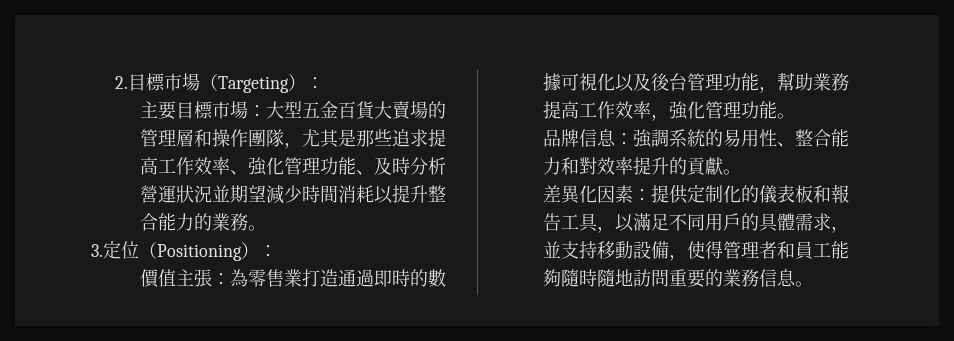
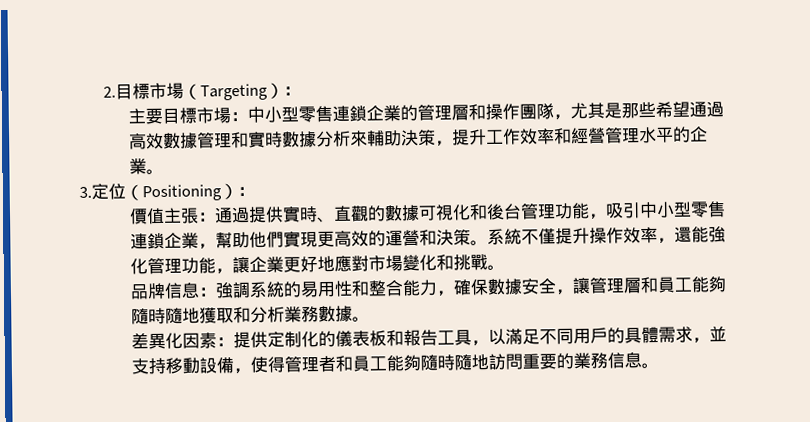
- 主要目標市場：大型五金百貨大賣場的管理層和操作團隊，尤其是那些追求提高工作效率、強化管理功能、及時分析營運狀況並期望減少時間消耗以提升整合能力的業務。
+ 主要目標市場：中小型零售連鎖企業的管理層和操作團隊，尤其是那些希望通過高效數據管理和實時數據分析來輔助決策，提升工作效率和經營管理水平的企業。
- 價值主張：為零售業打造通過即時的數據可視化以及後台管理功能，幫助業務提高工作效率，強化管理功能。
+ 價值主張：通過提供實時、直觀的數據可視化和後台管理功能，吸引中小型零售連鎖企業，幫助他們實現更高效的運營和決策。系統不僅提升操作效率，還能強化管理功能，讓企業更好地應對市場變化和挑戰。
- 品牌信息：強調系統的易用性、整合能力和對效率提升的貢獻。
+ 品牌信息：強調系統的易用性和整合能力，確保數據安全，讓管理層和員工能夠隨時隨地獲取和分析業務數據。

